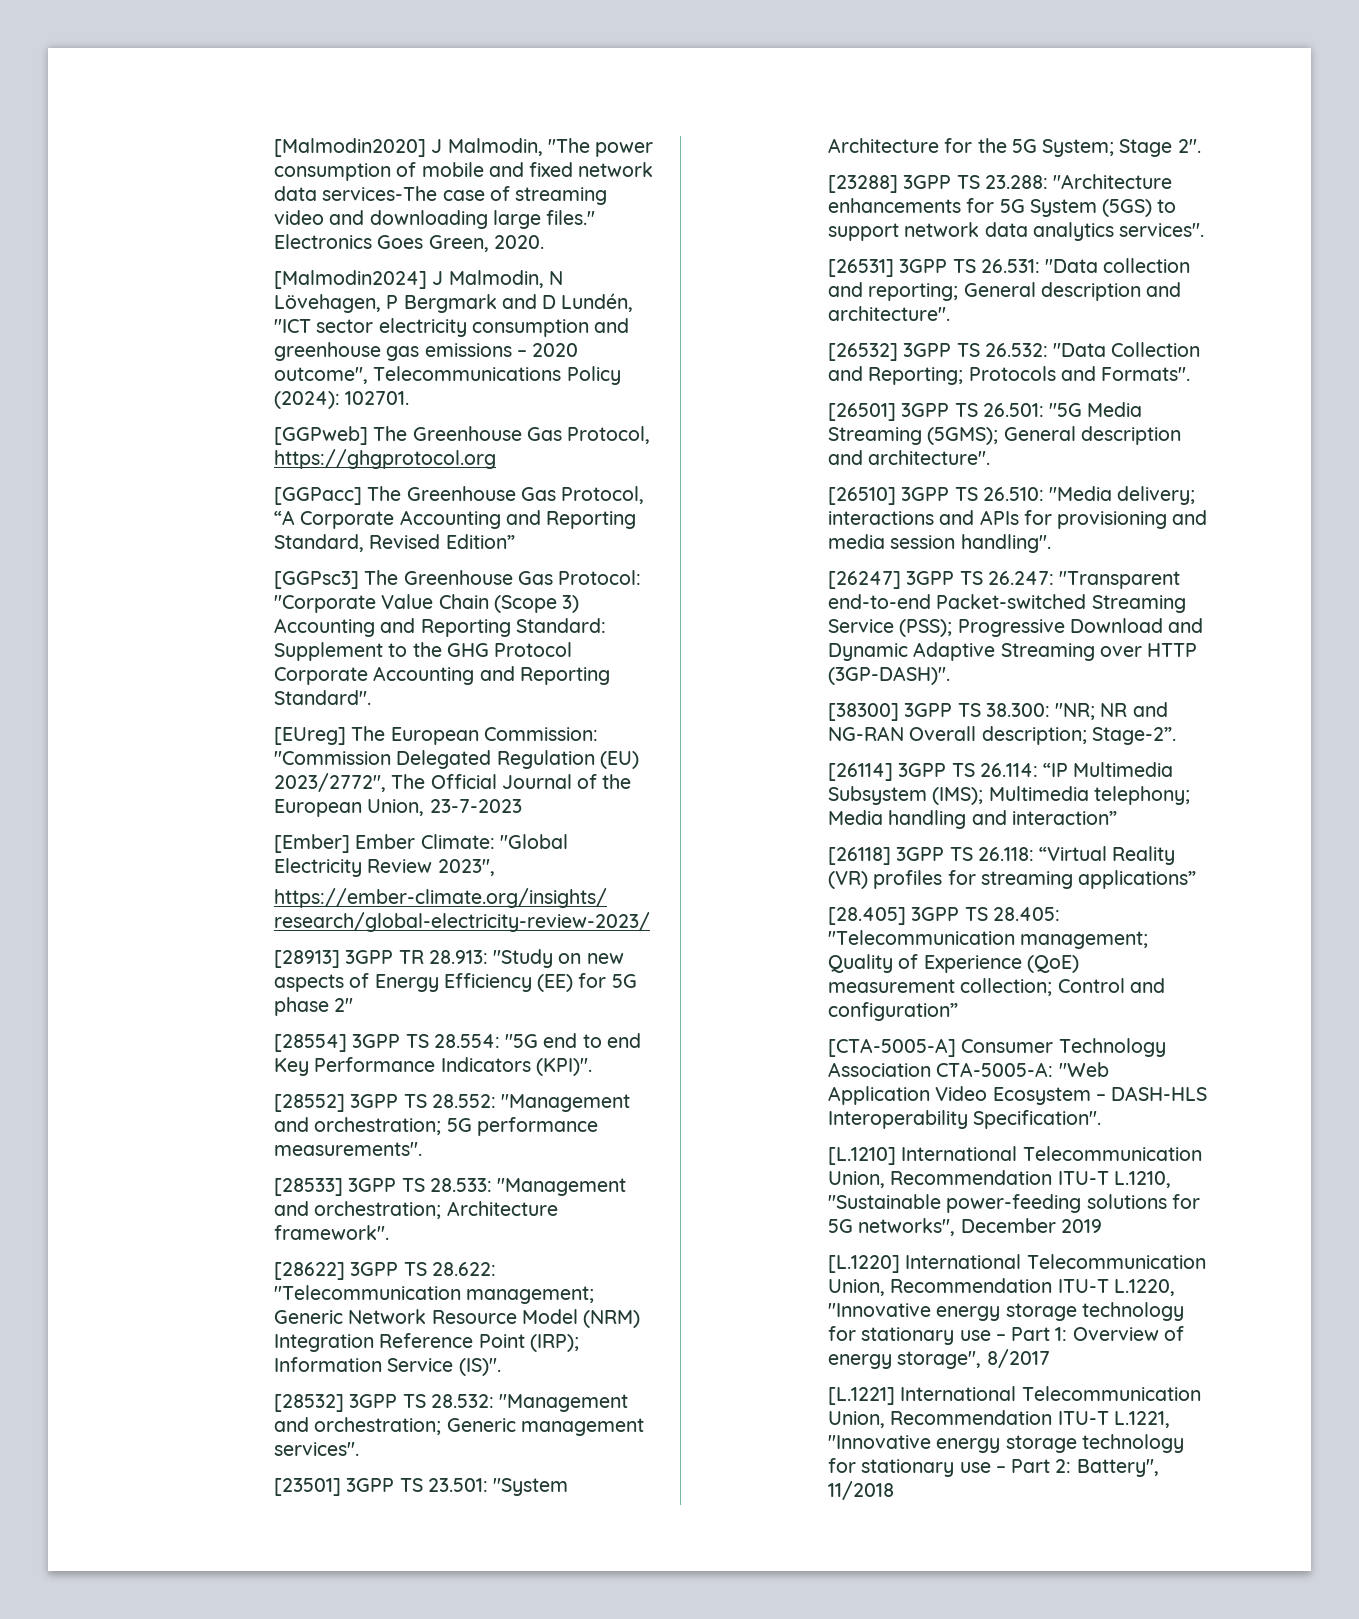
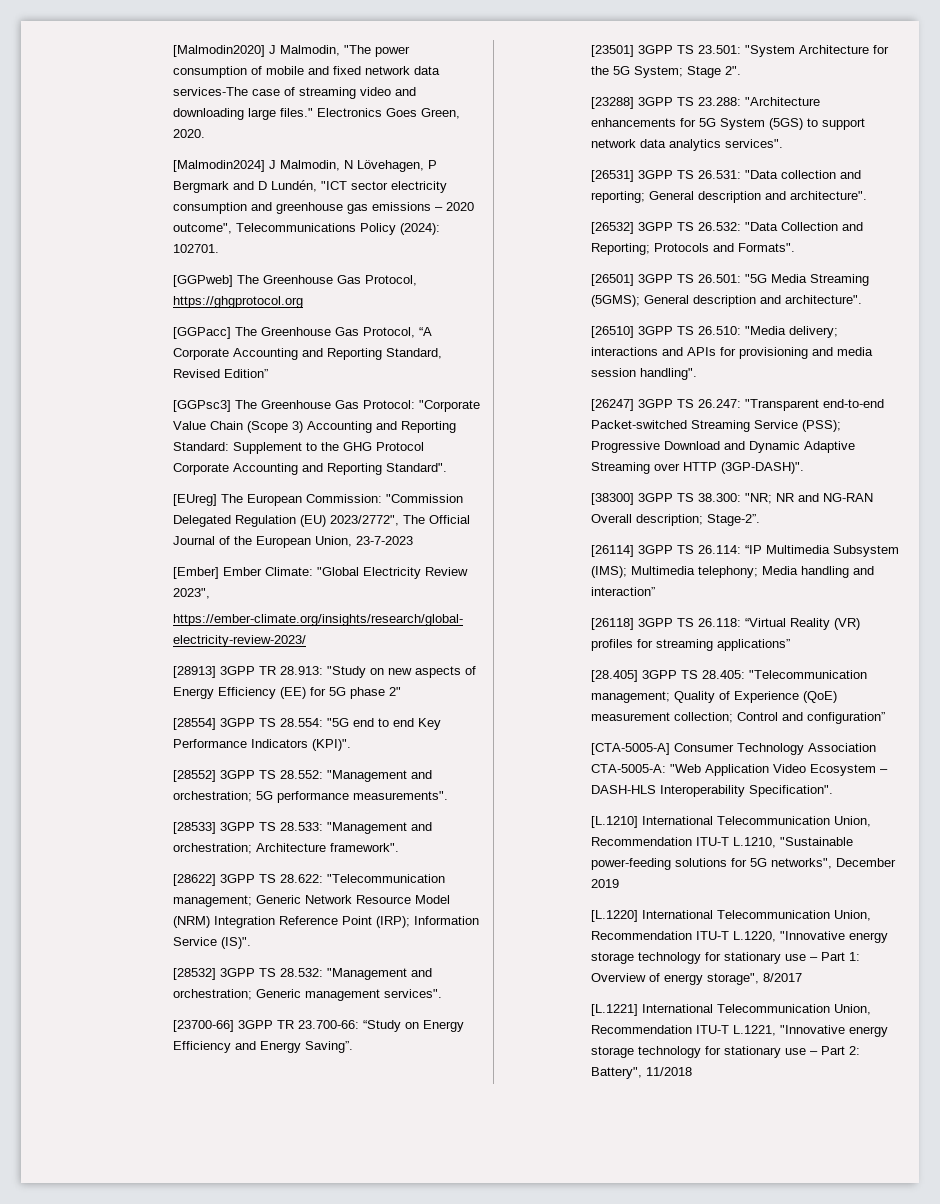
+ [23700-66] 3GPP TR 23.700-66: “Study on Energy Efficiency and Energy Saving”.

